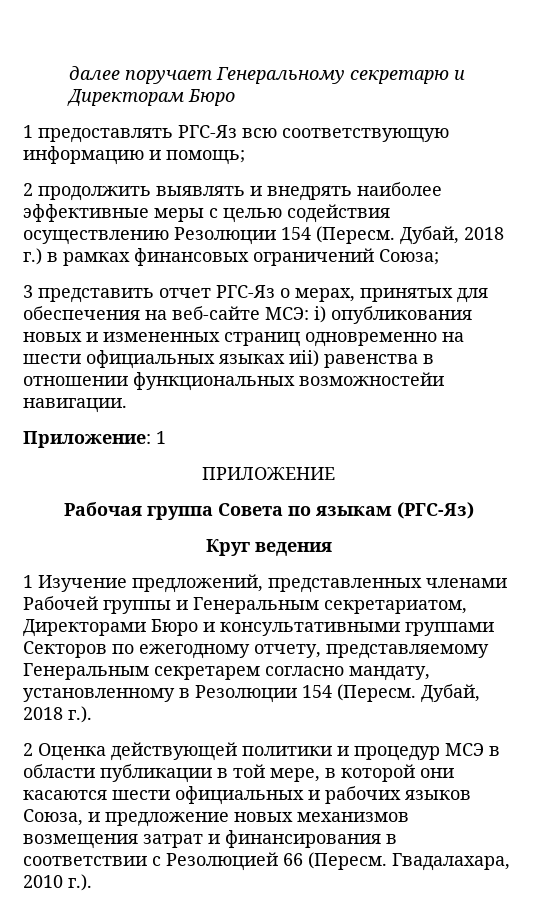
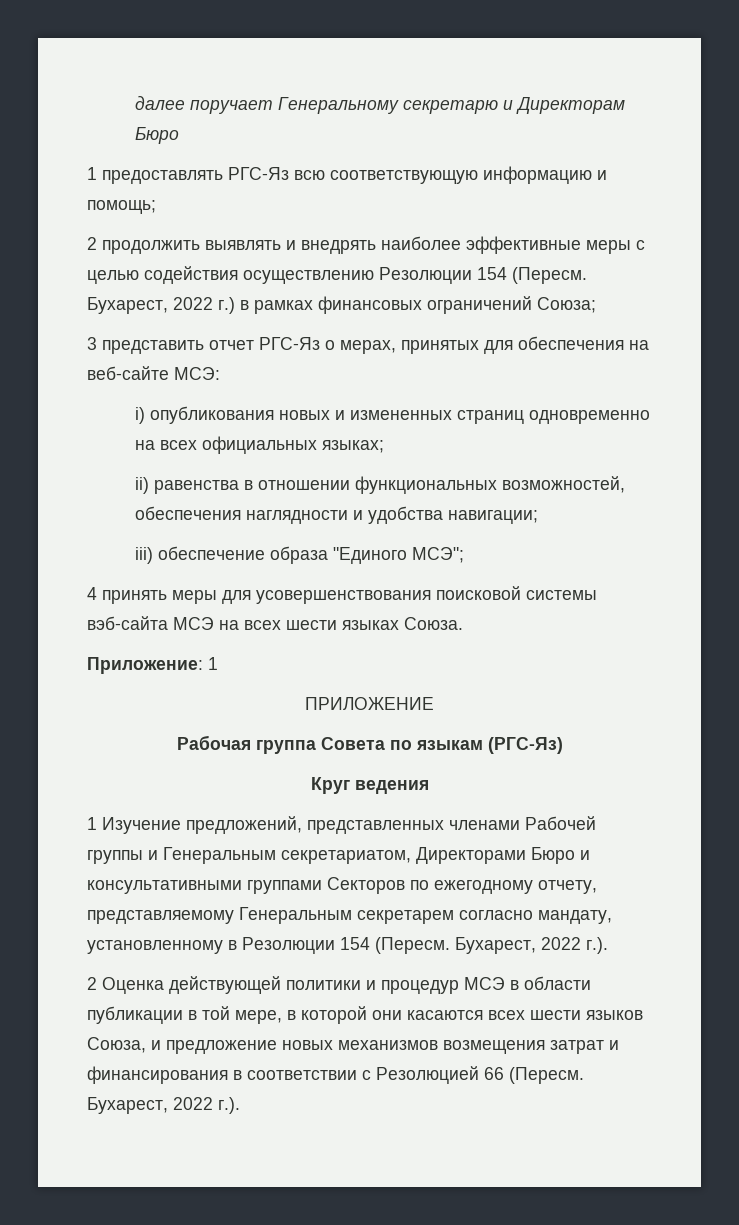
- Дубай, 2018 г.) в рамках финансовых ограничений Союза;
+ Бухарест, 2022 г.) в рамках финансовых ограничений Союза;
- 3 представить отчет РГС-Яз о мерах, принятых для обеспечения на веб-сайте МСЭ: i) опубликования новых и измененных страниц одновременно на шести официальных языках иii) равенства в отношении функциональных возможностейи навигации.
+ 3 представить отчет РГС-Яз о мерах, принятых для обеспечения на веб-сайте МСЭ:
+ i) опубликования новых и измененных страниц одновременно на всех официальных языках;
+ ii) равенства в отношении функциональных возможностей, обеспечения наглядности и удобства навигации;
+ iii) обеспечение образа "Единого МСЭ";
+ 4 принять меры для усовершенствования поисковой системы вэб-сайта МСЭ на всех шести языках Союза.
- 1 Изучение предложений, представленных членами Рабочей группы и Генеральным секретариатом, Директорами Бюро и консультативными группами Секторов по ежегодному отчету, представляемому Генеральным секретарем согласно мандату, установленному в Резолюции 154 (Пересм. Дубай, 2018 г.).
+ 1 Изучение предложений, представленных членами Рабочей группы и Генеральным секретариатом, Директорами Бюро и консультативными группами Секторов по ежегодному отчету, представляемому Генеральным секретарем согласно мандату, установленному в Резолюции 154 (Пересм. Бухарест, 2022 г.).
- 2 Оценка действующей политики и процедур МСЭ в области публикации в той мере, в которой они касаются шести официальных и рабочих языков Союза, и предложение новых механизмов возмещения затрат и финансирования в соответствии с Резолюцией 66 (Пересм. Гвадалахара, 2010 г.).
+ 2 Оценка действующей политики и процедур МСЭ в области публикации в той мере, в которой они касаются всех шести языков Союза, и предложение новых механизмов возмещения затрат и финансирования в соответствии с Резолюцией 66 (Пересм. Бухарест, 2022 г.).

